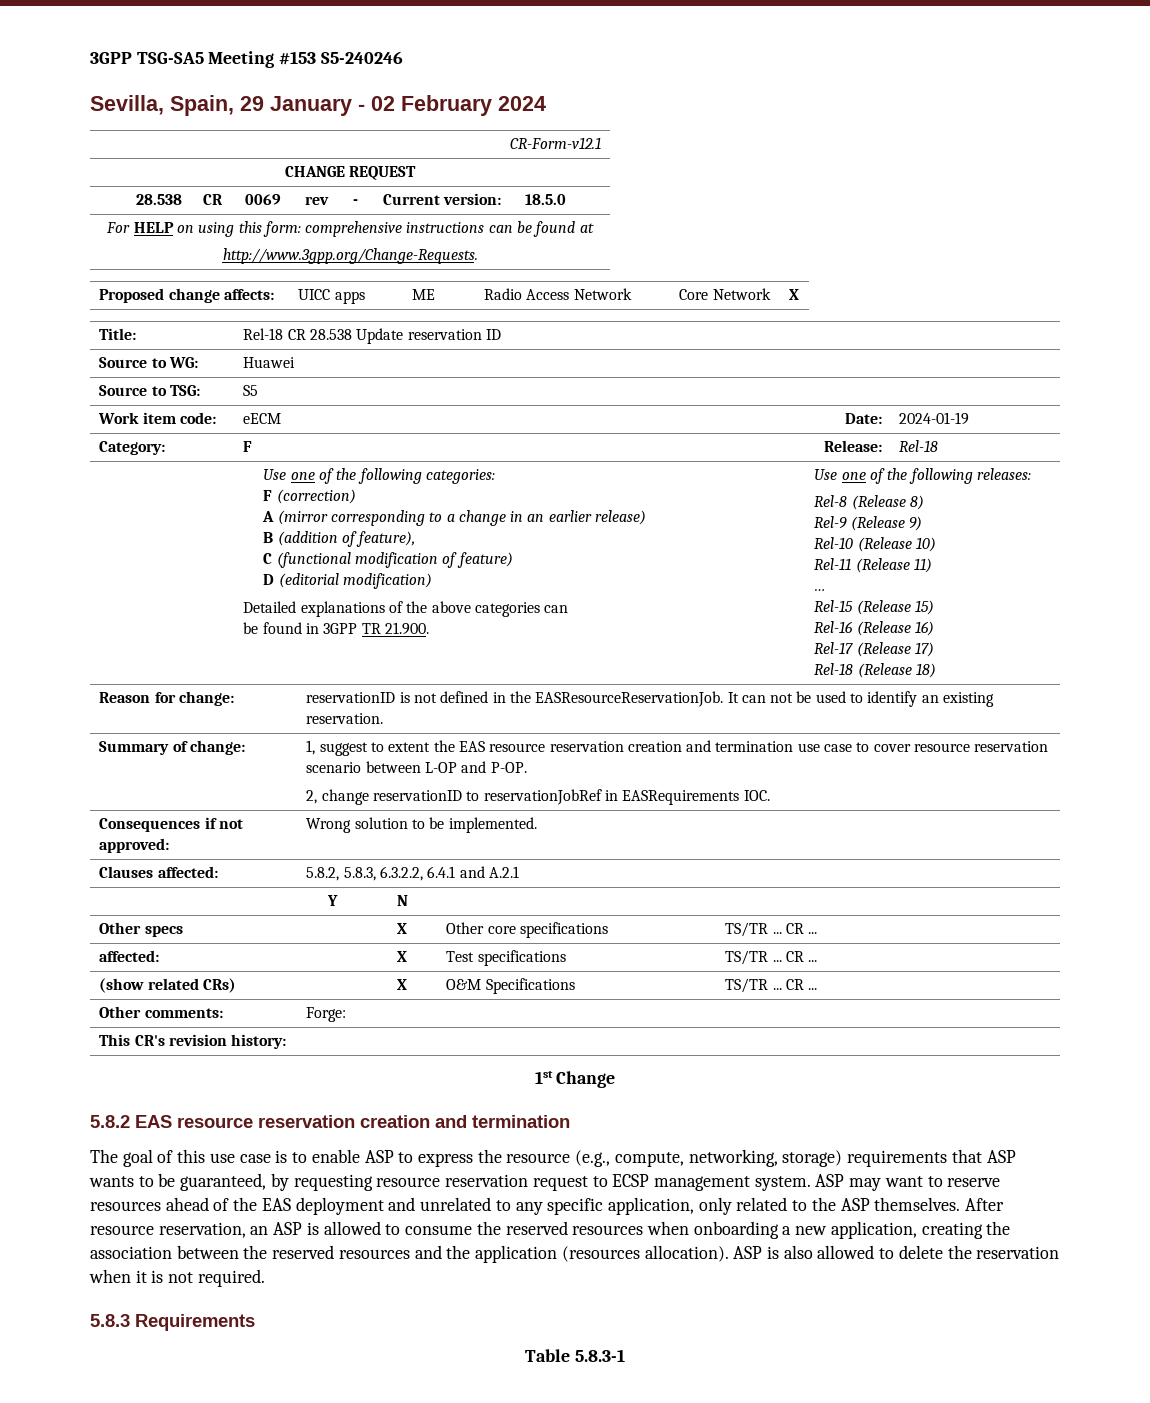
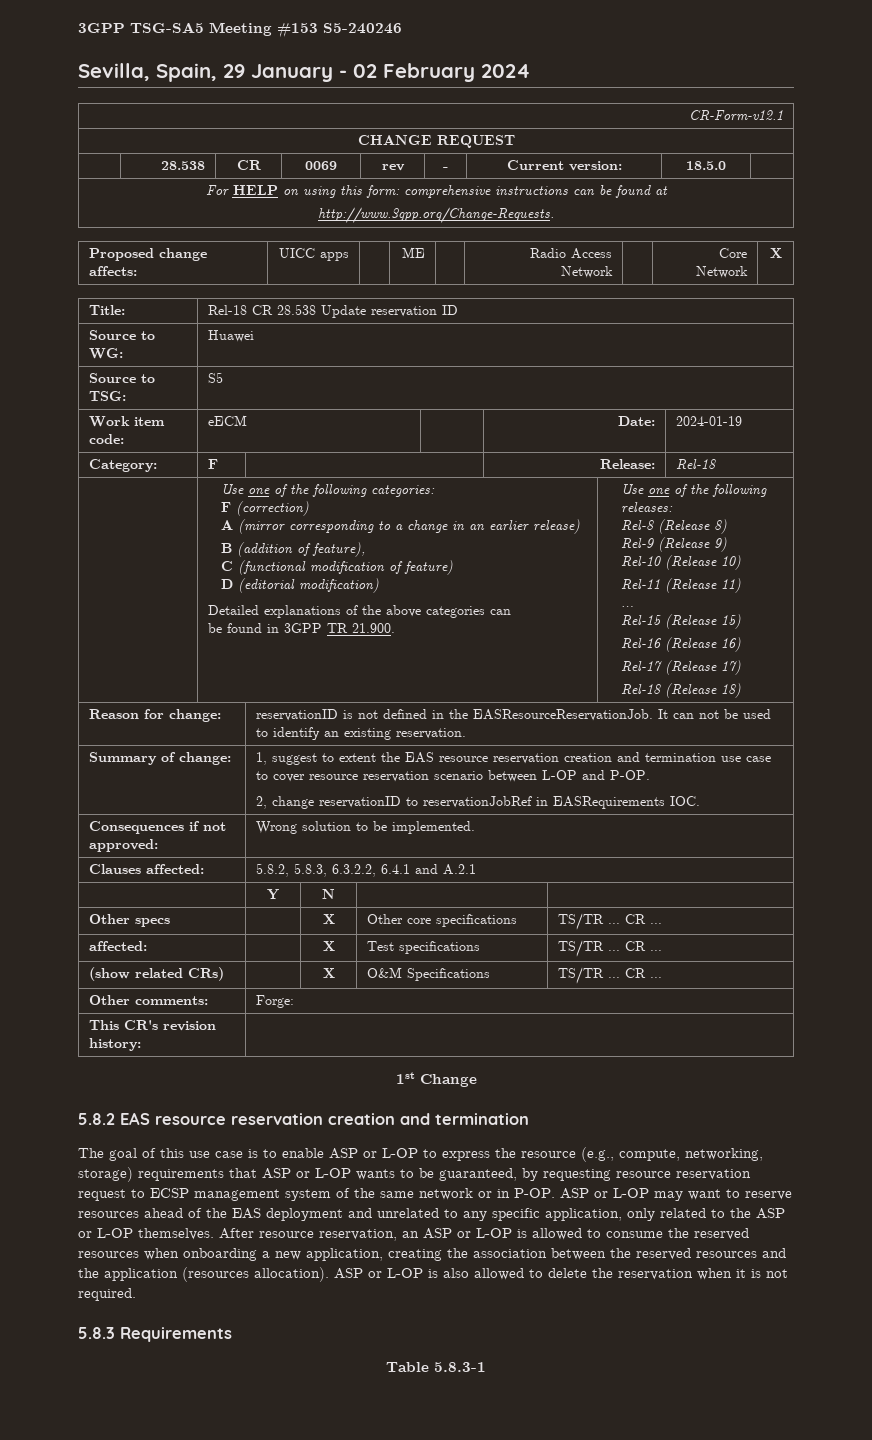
- The goal of this use case is to enable ASP to express the resource (e.g., compute, networking, storage) requirements that ASP wants to be guaranteed, by requesting resource reservation request to ECSP management system. ASP may want to reserve resources ahead of the EAS deployment and unrelated to any specific application, only related to the ASP themselves.
+ The goal of this use case is to enable ASP or L-OP to express the resource (e.g., compute, networking, storage) requirements that ASP or L-OP wants to be guaranteed, by requesting resource reservation request to ECSP management system of the same network or in P-OP. ASP or L-OP may want to reserve resources ahead of the EAS deployment and unrelated to any specific application, only related to the ASP or L-OP themselves.
- After resource reservation, an ASP is allowed to consume the reserved resources when onboarding a new application, creating the association between the reserved resources and the application (resources allocation).
+ After resource reservation, an ASP or L-OP is allowed to consume the reserved resources when onboarding a new application, creating the association between the reserved resources and the application (resources allocation).
- ASP is also allowed to delete the reservation when it is not required.
+ ASP or L-OP is also allowed to delete the reservation when it is not required.

